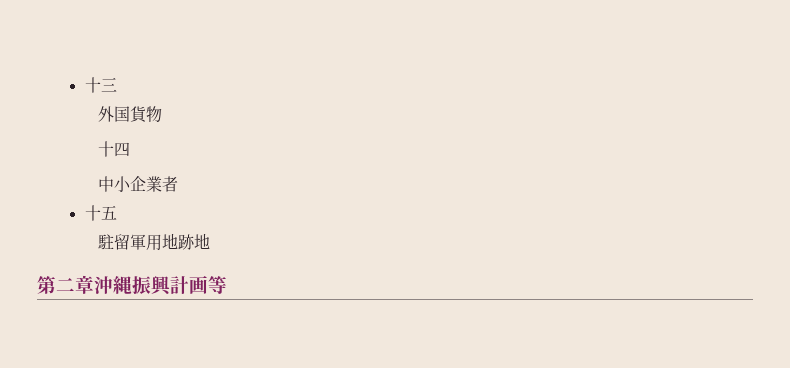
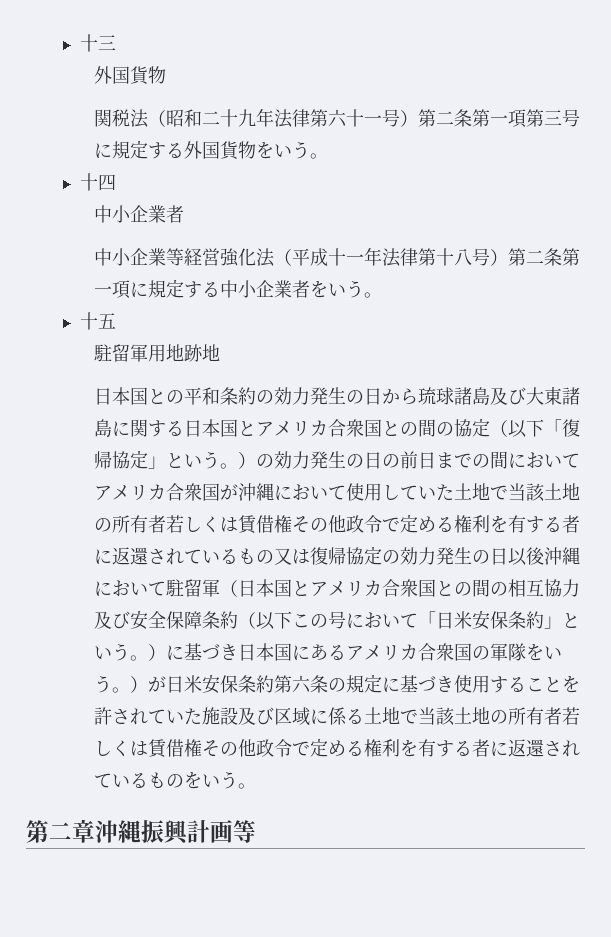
+ 関税法（昭和二十九年法律第六十一号）第二条第一項第三号に規定する外国貨物をいう。
  十四
  中小企業者
+ 中小企業等経営強化法（平成十一年法律第十八号）第二条第一項に規定する中小企業者をいう。
+ 日本国との平和条約の効力発生の日から琉球諸島及び大東諸島に関する日本国とアメリカ合衆国との間の協定（以下「復帰協定」という。）の効力発生の日の前日までの間においてアメリカ合衆国が沖縄において使用していた土地で当該土地の所有者若しくは賃借権その他政令で定める権利を有する者に返還されているもの又は復帰協定の効力発生の日以後沖縄において駐留軍（日本国とアメリカ合衆国との間の相互協力及び安全保障条約（以下この号において「日米安保条約」という。）に基づき日本国にあるアメリカ合衆国の軍隊をいう。）が日米安保条約第六条の規定に基づき使用することを許されていた施設及び区域に係る土地で当該土地の所有者若しくは賃借権その他政令で定める権利を有する者に返還されているものをいう。

